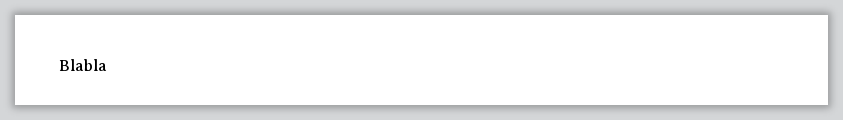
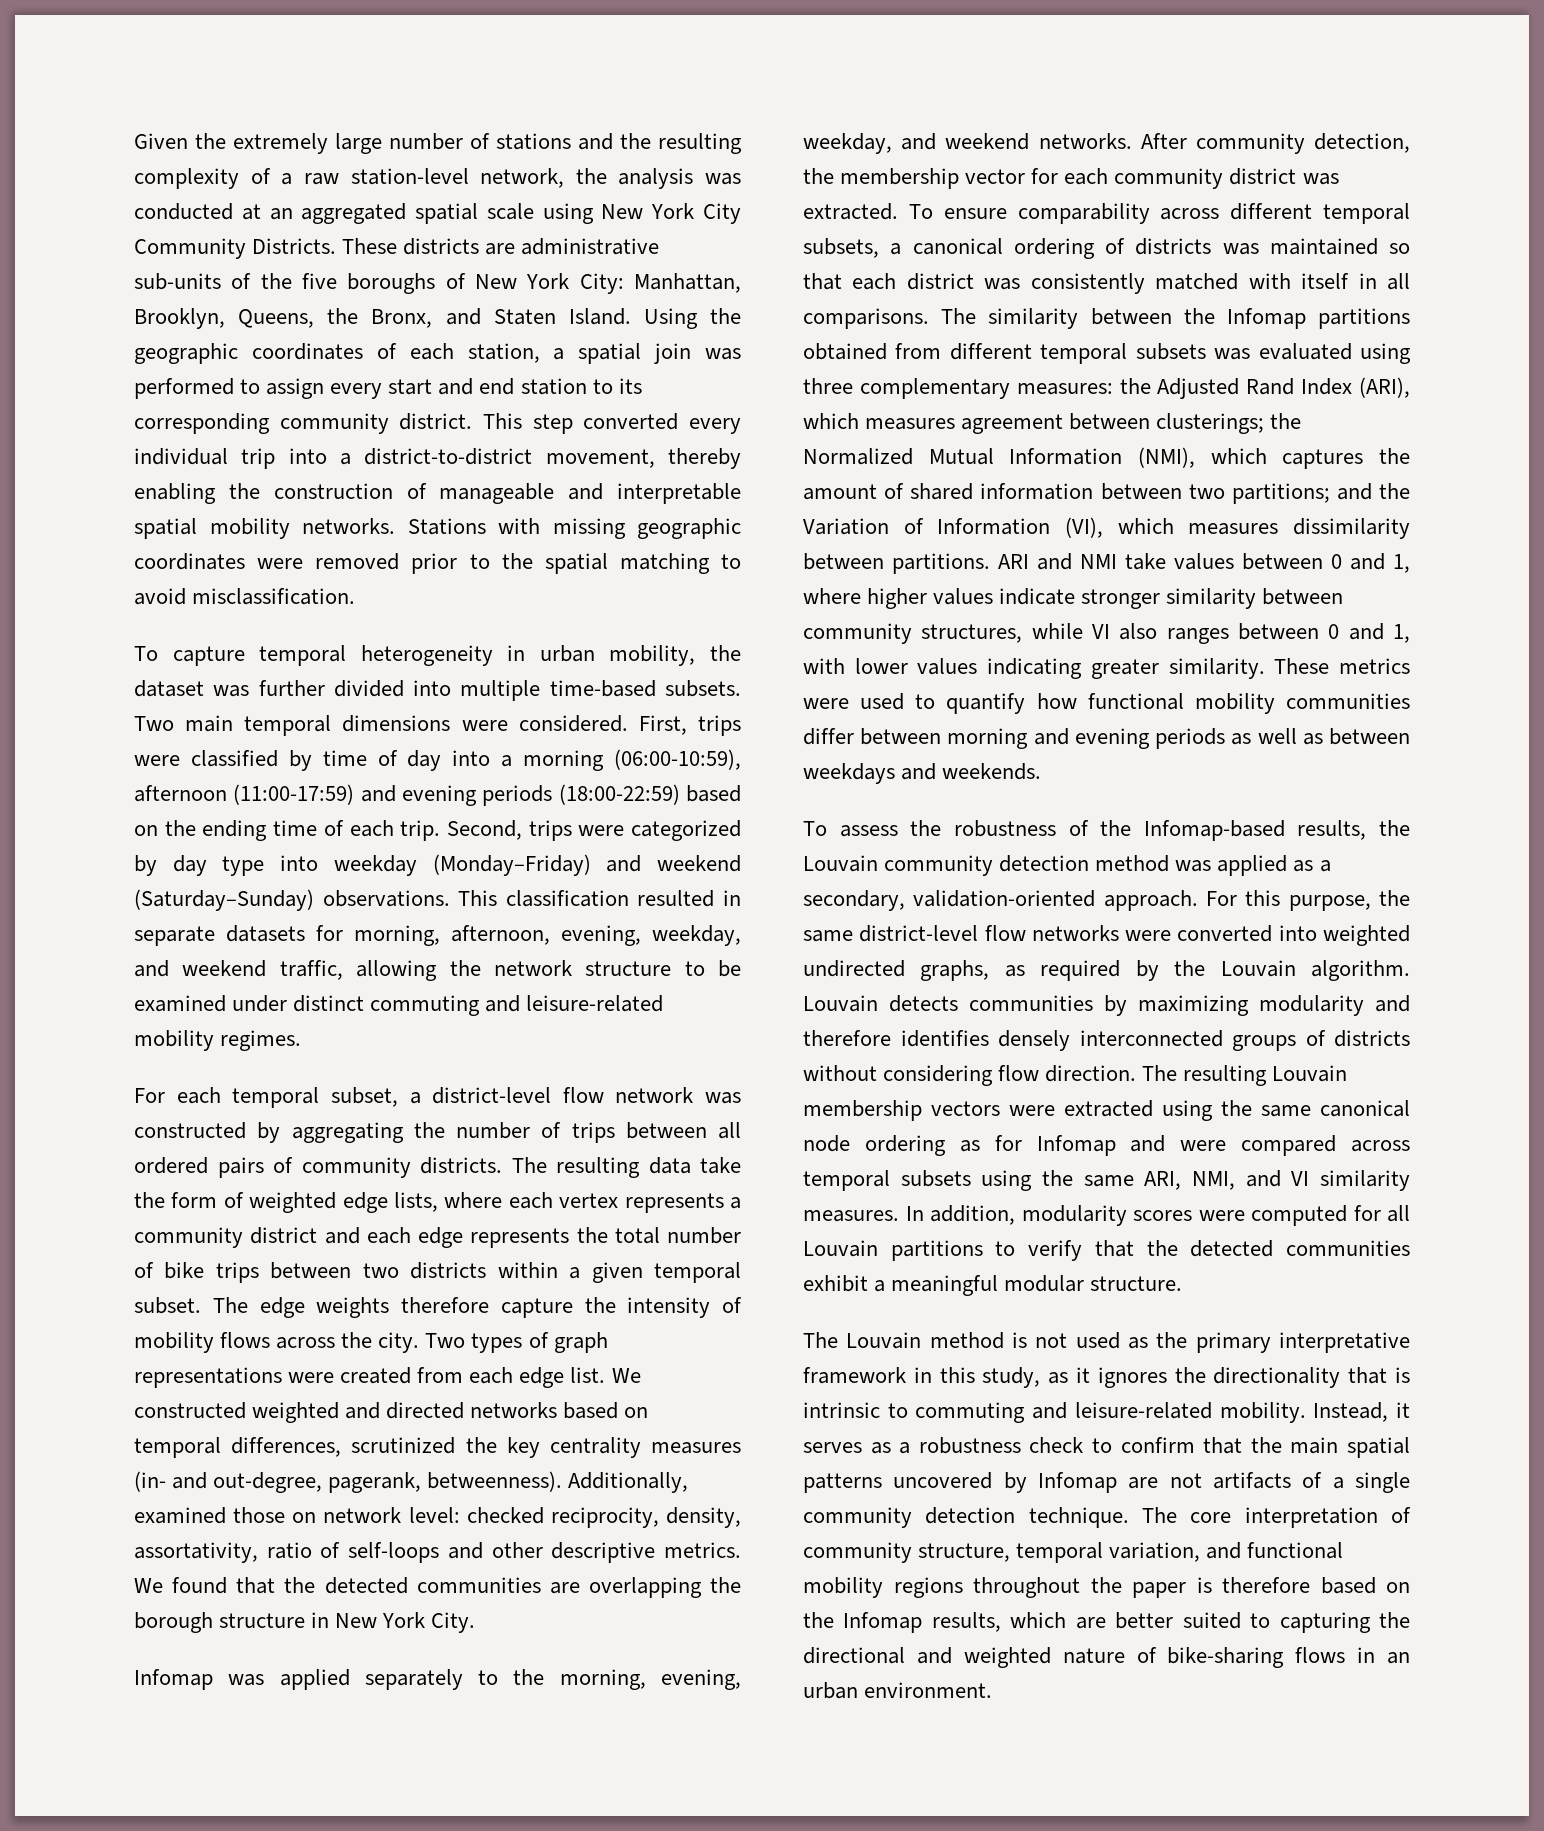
- Blabla
+ Given the extremely large number of stations and the resulting complexity of a raw station-level network, the analysis was conducted at an aggregated spatial scale using New York City Community Districts. These districts are administrative sub-units of the five boroughs of New York City: Manhattan, Brooklyn, Queens, the Bronx, and Staten Island. Using the geographic coordinates of each station, a spatial join was performed to assign every start and end station to its corresponding community district. This step converted every individual trip into a district-to-district movement, thereby enabling the construction of manageable and interpretable spatial mobility networks. Stations with missing geographic coordinates were removed prior to the spatial matching to avoid misclassification.
+ To capture temporal heterogeneity in urban mobility, the dataset was further divided into multiple time-based subsets. Two main temporal dimensions were considered. First, trips were classified by time of day into a morning (06:00-10:59), afternoon (11:00-17:59) and evening periods (18:00-22:59) based on the ending time of each trip. Second, trips were categorized by day type into weekday (Monday–Friday) and weekend (Saturday–Sunday) observations. This classification resulted in separate datasets for morning, afternoon, evening, weekday, and weekend traffic, allowing the network structure to be examined under distinct commuting and leisure-related mobility regimes.
+ For each temporal subset, a district-level flow network was constructed by aggregating the number of trips between all ordered pairs of community districts. The resulting data take the form of weighted edge lists, where each vertex represents a community district and each edge represents the total number of bike trips between two districts within a given temporal subset. The edge weights therefore capture the intensity of mobility flows across the city. Two types of graph representations were created from each edge list. We constructed weighted and directed networks based on temporal differences, scrutinized the key centrality measures (in- and out-degree, pagerank, betweenness). Additionally, examined those on network level: checked reciprocity, density, assortativity, ratio of self-loops and other descriptive metrics. We found that the detected communities are overlapping the borough structure in New York City.
+ Infomap was applied separately to the morning, evening, weekday, and weekend networks. After community detection, the membership vector for each community district was extracted. To ensure comparability across different temporal subsets, a canonical ordering of districts was maintained so that each district was consistently matched with itself in all comparisons. The similarity between the Infomap partitions obtained from different temporal subsets was evaluated using three complementary measures: the Adjusted Rand Index (ARI), which measures agreement between clusterings; the Normalized Mutual Information (NMI), which captures the amount of shared information between two partitions; and the Variation of Information (VI), which measures dissimilarity between partitions. ARI and NMI take values between 0 and 1, where higher values indicate stronger similarity between community structures, while VI also ranges between 0 and 1, with lower values indicating greater similarity. These metrics were used to quantify how functional mobility communities differ between morning and evening periods as well as between weekdays and weekends.
+ To assess the robustness of the Infomap-based results, the Louvain community detection method was applied as a secondary, validation-oriented approach. For this purpose, the same district-level flow networks were converted into weighted undirected graphs, as required by the Louvain algorithm. Louvain detects communities by maximizing modularity and therefore identifies densely interconnected groups of districts without considering flow direction. The resulting Louvain membership vectors were extracted using the same canonical node ordering as for Infomap and were compared across temporal subsets using the same ARI, NMI, and VI similarity measures. In addition, modularity scores were computed for all Louvain partitions to verify that the detected communities exhibit a meaningful modular structure.
+ The Louvain method is not used as the primary interpretative framework in this study, as it ignores the directionality that is intrinsic to commuting and leisure-related mobility. Instead, it serves as a robustness check to confirm that the main spatial patterns uncovered by Infomap are not artifacts of a single community detection technique. The core interpretation of community structure, temporal variation, and functional mobility regions throughout the paper is therefore based on the Infomap results, which are better suited to capturing the directional and weighted nature of bike-sharing flows in an urban environment.

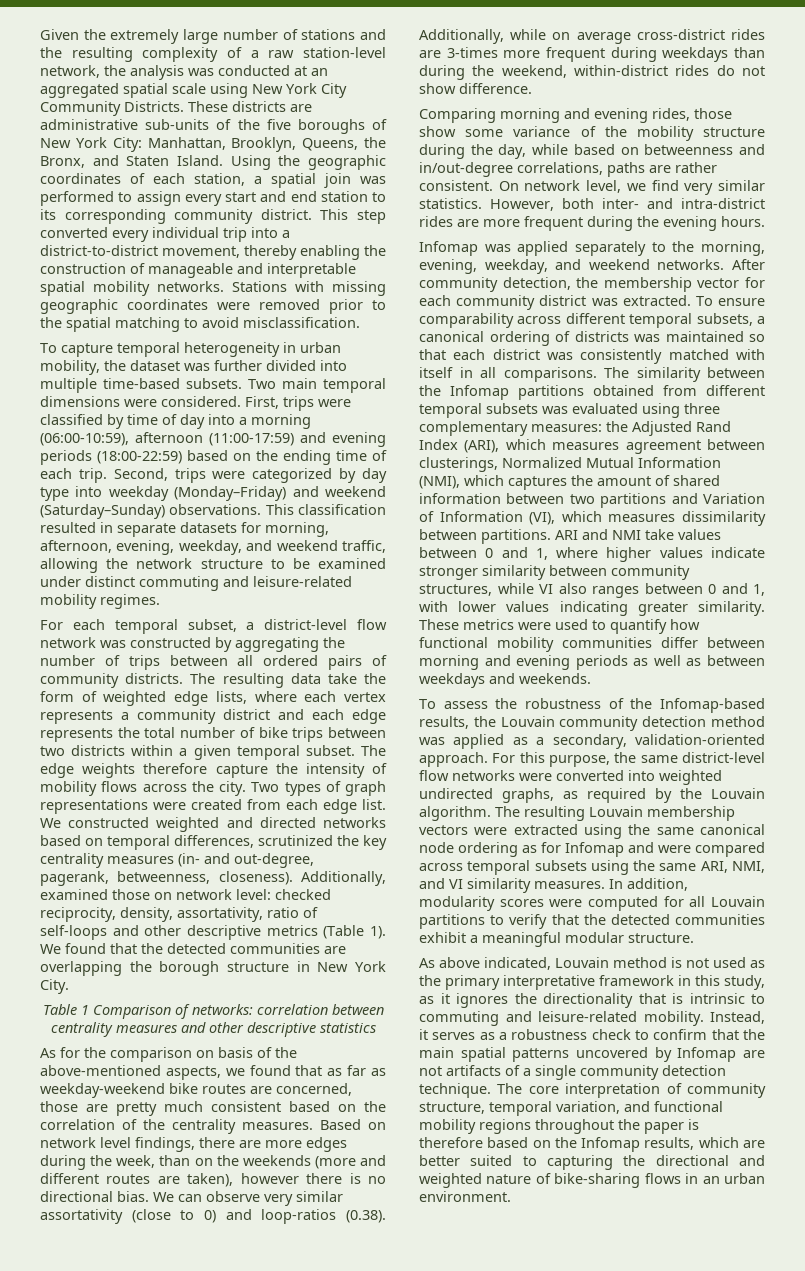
- We constructed weighted and directed networks based on temporal differences, scrutinized the key centrality measures (in- and out-degree, pagerank, betweenness).
+ We constructed weighted and directed networks based on temporal differences, scrutinized the key centrality measures (in- and out-degree, pagerank, betweenness, closeness).
- Additionally, examined those on network level: checked reciprocity, density, assortativity, ratio of self-loops and other descriptive metrics.
+ Additionally, examined those on network level: checked reciprocity, density, assortativity, ratio of self-loops and other descriptive metrics (Table 1).
+ Table 1 Comparison of networks: correlation between centrality measures and other descriptive statistics
+ As for the comparison on basis of the above-mentioned aspects, we found that as far as weekday-weekend bike routes are concerned, those are pretty much consistent based on the correlation of the centrality measures. Based on network level findings, there are more edges during the week, than on the weekends (more and different routes are taken), however there is no directional bias. We can observe very similar assortativity (close to 0) and loop-ratios (0.38). Additionally, while on average cross-district rides are 3-times more frequent during weekdays than during the weekend, within-district rides do not show difference.
+ Comparing morning and evening rides, those show some variance of the mobility structure during the day, while based on betweenness and in/out-degree correlations, paths are rather consistent. On network level, we find very similar statistics. However, both inter- and intra-district rides are more frequent during the evening hours.
- The similarity between the Infomap partitions obtained from different temporal subsets was evaluated using three complementary measures: the Adjusted Rand Index (ARI), which measures agreement between clusterings; the Normalized Mutual Information (NMI), which captures the amount of shared information between two partitions; and the Variation of Information (VI), which measures dissimilarity between partitions.
+ The similarity between the Infomap partitions obtained from different temporal subsets was evaluated using three complementary measures: the Adjusted Rand Index (ARI), which measures agreement between clusterings, Normalized Mutual Information (NMI), which captures the amount of shared information between two partitions and Variation of Information (VI), which measures dissimilarity between partitions.
- Louvain detects communities by maximizing modularity and therefore identifies densely interconnected groups of districts without considering flow direction.
- The Louvain method is not used as the primary interpretative framework in this study, as it ignores the directionality that is intrinsic to commuting and leisure-related mobility.
+ As above indicated, Louvain method is not used as the primary interpretative framework in this study, as it ignores the directionality that is intrinsic to commuting and leisure-related mobility.

